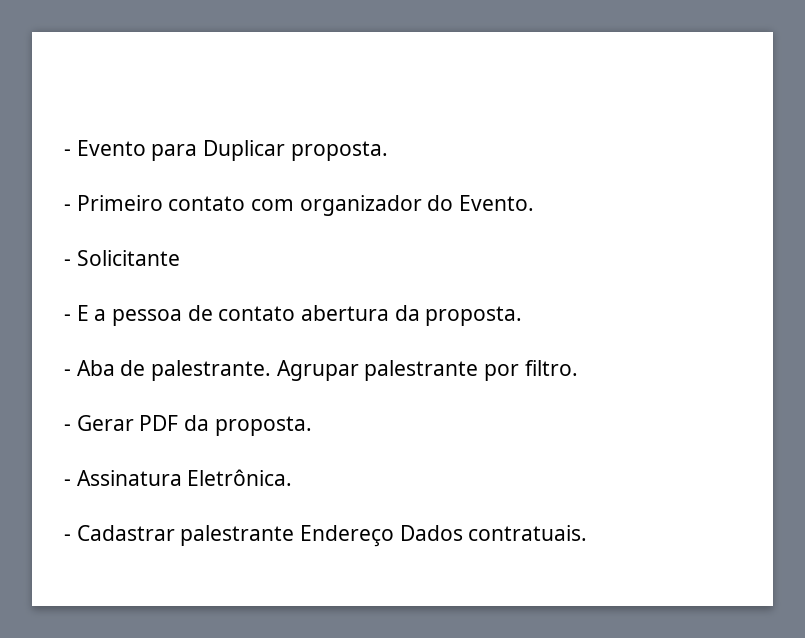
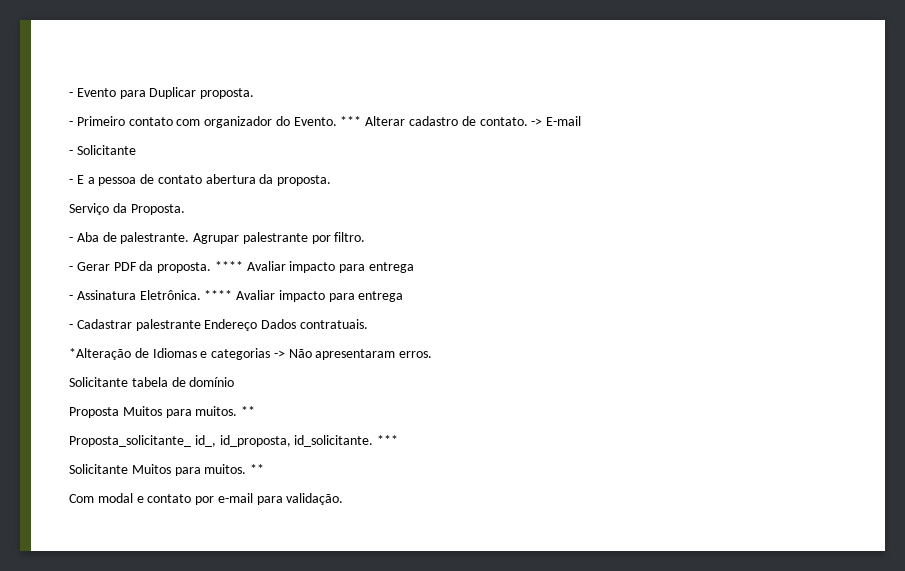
+ *** Alterar cadastro de contato. -> E-mail
+ Serviço da Proposta.
- - Gerar PDF da proposta.
- - Assinatura Eletrônica.
+ - Gerar PDF da proposta. **** Avaliar impacto para entrega
+ - Assinatura Eletrônica. **** Avaliar impacto para entrega
+ *Alteração de Idiomas e categorias -> Não apresentaram erros.
+ Solicitante tabela de domínio
+ Proposta Muitos para muitos. **
+ Proposta_solicitante_ id_, id_proposta, id_solicitante. ***
+ Solicitante Muitos para muitos. **
+ Com modal e contato por e-mail para validação.

